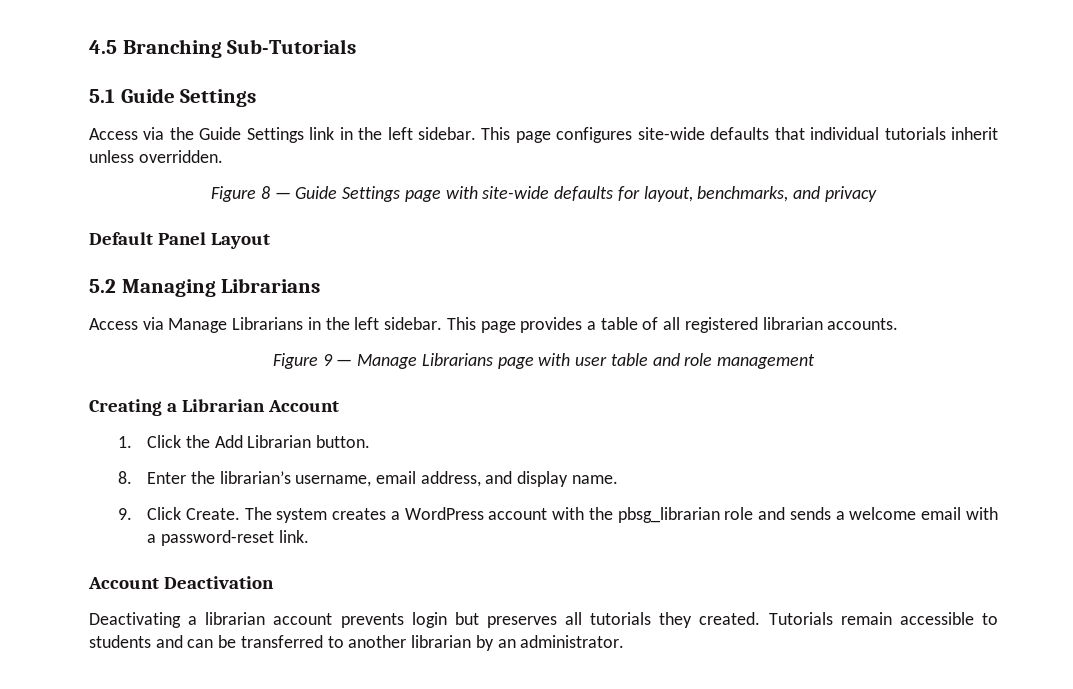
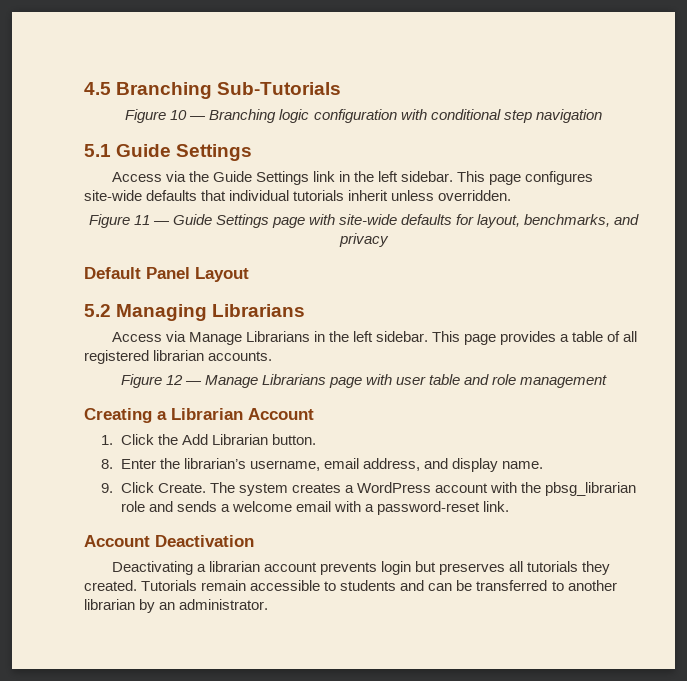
+ Figure 10 — Branching logic configuration with conditional step navigation
- Figure 8 — Guide Settings page with site-wide defaults for layout, benchmarks, and privacy
+ Figure 11 — Guide Settings page with site-wide defaults for layout, benchmarks, and privacy
- Figure 9 — Manage Librarians page with user table and role management
+ Figure 12 — Manage Librarians page with user table and role management

